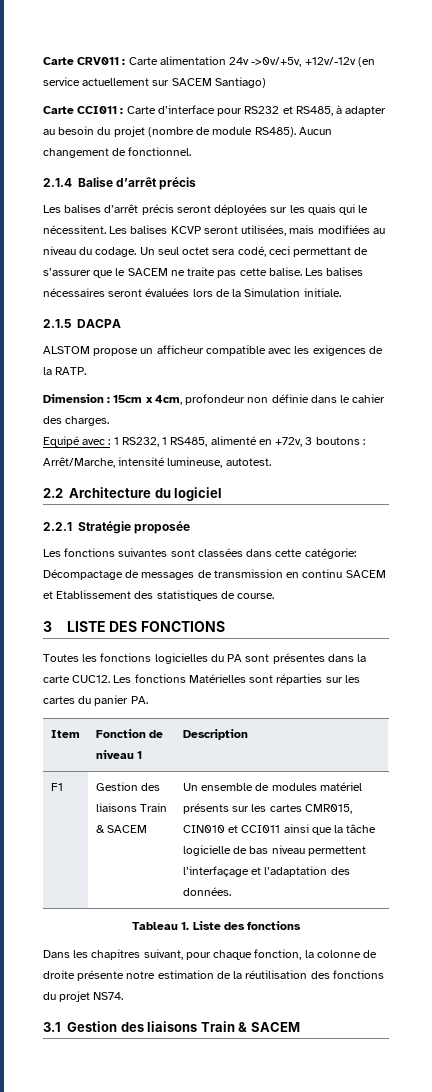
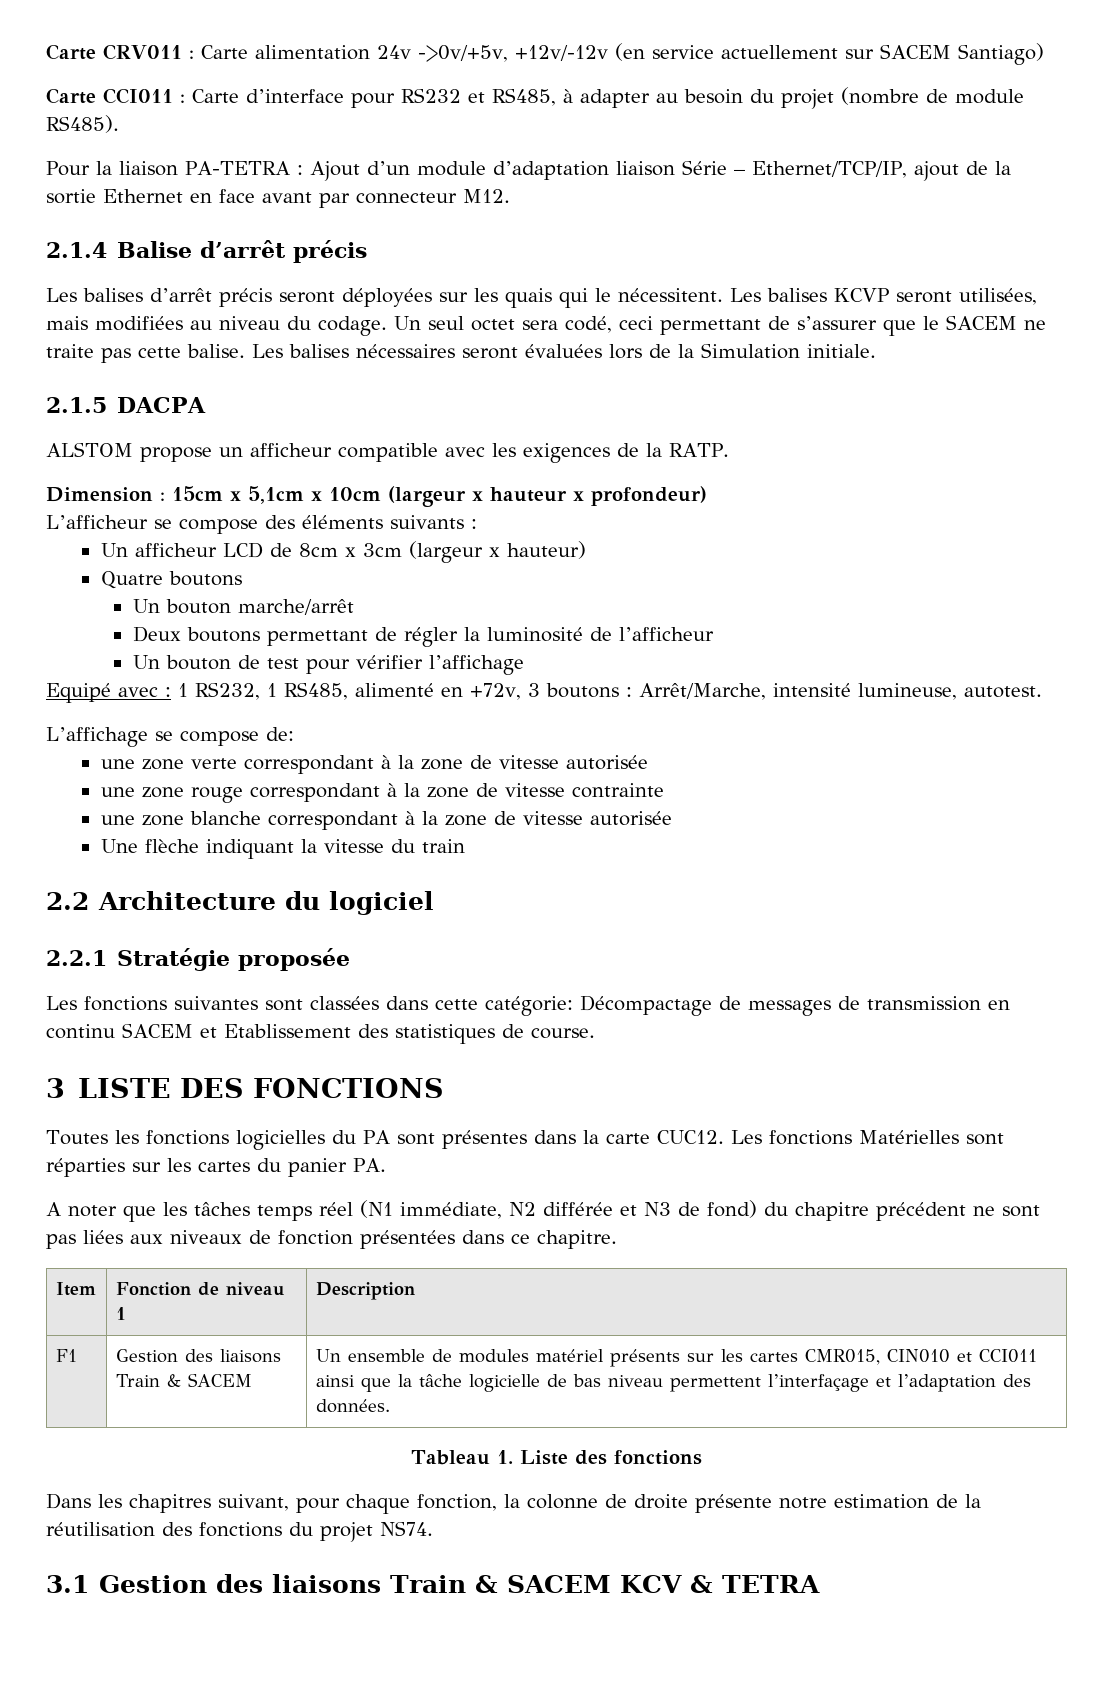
- Carte CCI011 : Carte d’interface pour RS232 et RS485, à adapter au besoin du projet (nombre de module RS485). Aucun changement de fonctionnel.
+ Carte CCI011 : Carte d’interface pour RS232 et RS485, à adapter au besoin du projet (nombre de module RS485).
+ Pour la liaison PA-TETRA : Ajout d’un module d’adaptation liaison Série – Ethernet/TCP/IP, ajout de la sortie Ethernet en face avant par connecteur M12.
- Dimension : 15cm x 4cm, profondeur non définie dans le cahier des charges.
+ Dimension : 15cm x 5,1cm x 10cm (largeur x hauteur x profondeur)
+ L’afficheur se compose des éléments suivants :
+ Un afficheur LCD de 8cm x 3cm (largeur x hauteur)
+ Quatre boutons
+ Un bouton marche/arrêt
+ Deux boutons permettant de régler la luminosité de l’afficheur
+ Un bouton de test pour vérifier l’affichage
+ L’affichage se compose de:
+ une zone verte correspondant à la zone de vitesse autorisée
+ une zone rouge correspondant à la zone de vitesse contrainte
+ une zone blanche correspondant à la zone de vitesse autorisée
+ Une flèche indiquant la vitesse du train
+ A noter que les tâches temps réel (N1 immédiate, N2 différée et N3 de fond) du chapitre précédent ne sont pas liées aux niveaux de fonction présentées dans ce chapitre.
- 3.1 Gestion des liaisons Train & SACEM
+ 3.1 Gestion des liaisons Train & SACEM KCV & TETRA

